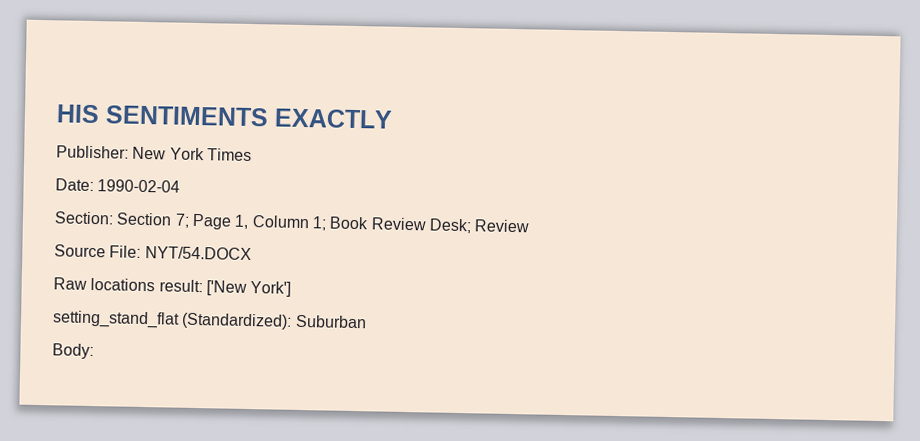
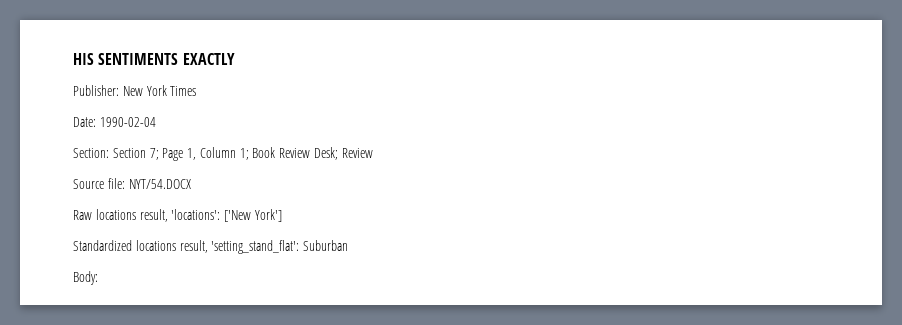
- Source File: NYT/54.DOCX
+ Source file: NYT/54.DOCX
- Raw locations result: ['New York']
+ Raw locations result, 'locations': ['New York']
- setting_stand_flat (Standardized): Suburban
+ Standardized locations result, 'setting_stand_flat': Suburban

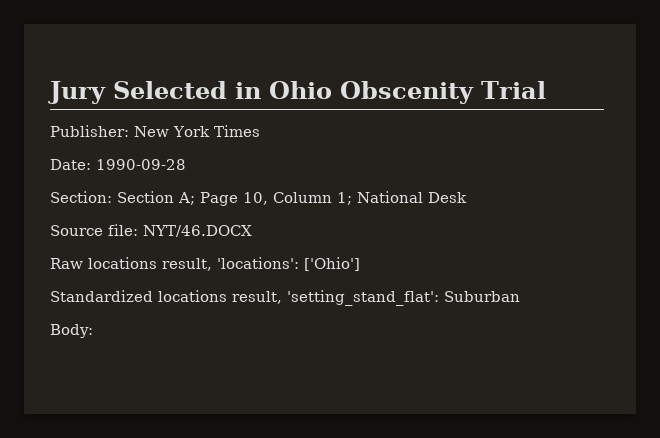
- HIS SENTIMENTS EXACTLY
+ Jury Selected in Ohio Obscenity Trial
- Date: 1990-02-04
+ Date: 1990-09-28
- Section: Section 7; Page 1, Column 1; Book Review Desk; Review
+ Section: Section A; Page 10, Column 1; National Desk
- Source file: NYT/54.DOCX
+ Source file: NYT/46.DOCX
- Raw locations result, 'locations': ['New York']
+ Raw locations result, 'locations': ['Ohio']

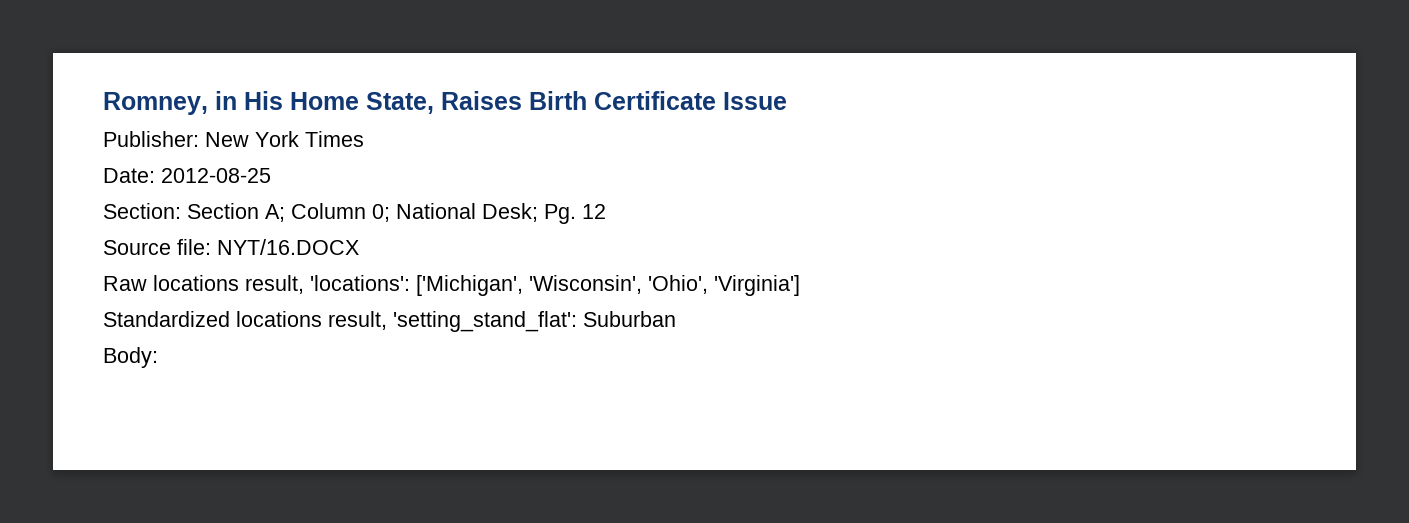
- Jury Selected in Ohio Obscenity Trial
+ Romney, in His Home State, Raises Birth Certificate Issue
- Date: 1990-09-28
+ Date: 2012-08-25
- Section: Section A; Page 10, Column 1; National Desk
+ Section: Section A; Column 0; National Desk; Pg. 12
- Source file: NYT/46.DOCX
+ Source file: NYT/16.DOCX
- Raw locations result, 'locations': ['Ohio']
+ Raw locations result, 'locations': ['Michigan', 'Wisconsin', 'Ohio', 'Virginia']

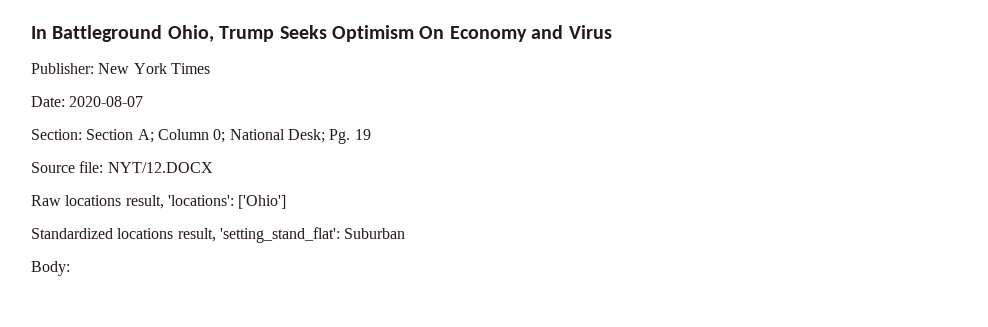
- Romney, in His Home State, Raises Birth Certificate Issue
+ In Battleground Ohio, Trump Seeks Optimism On Economy and Virus
- Date: 2012-08-25
+ Date: 2020-08-07
- Section: Section A; Column 0; National Desk; Pg. 12
+ Section: Section A; Column 0; National Desk; Pg. 19
- Source file: NYT/16.DOCX
+ Source file: NYT/12.DOCX
- Raw locations result, 'locations': ['Michigan', 'Wisconsin', 'Ohio', 'Virginia']
+ Raw locations result, 'locations': ['Ohio']

